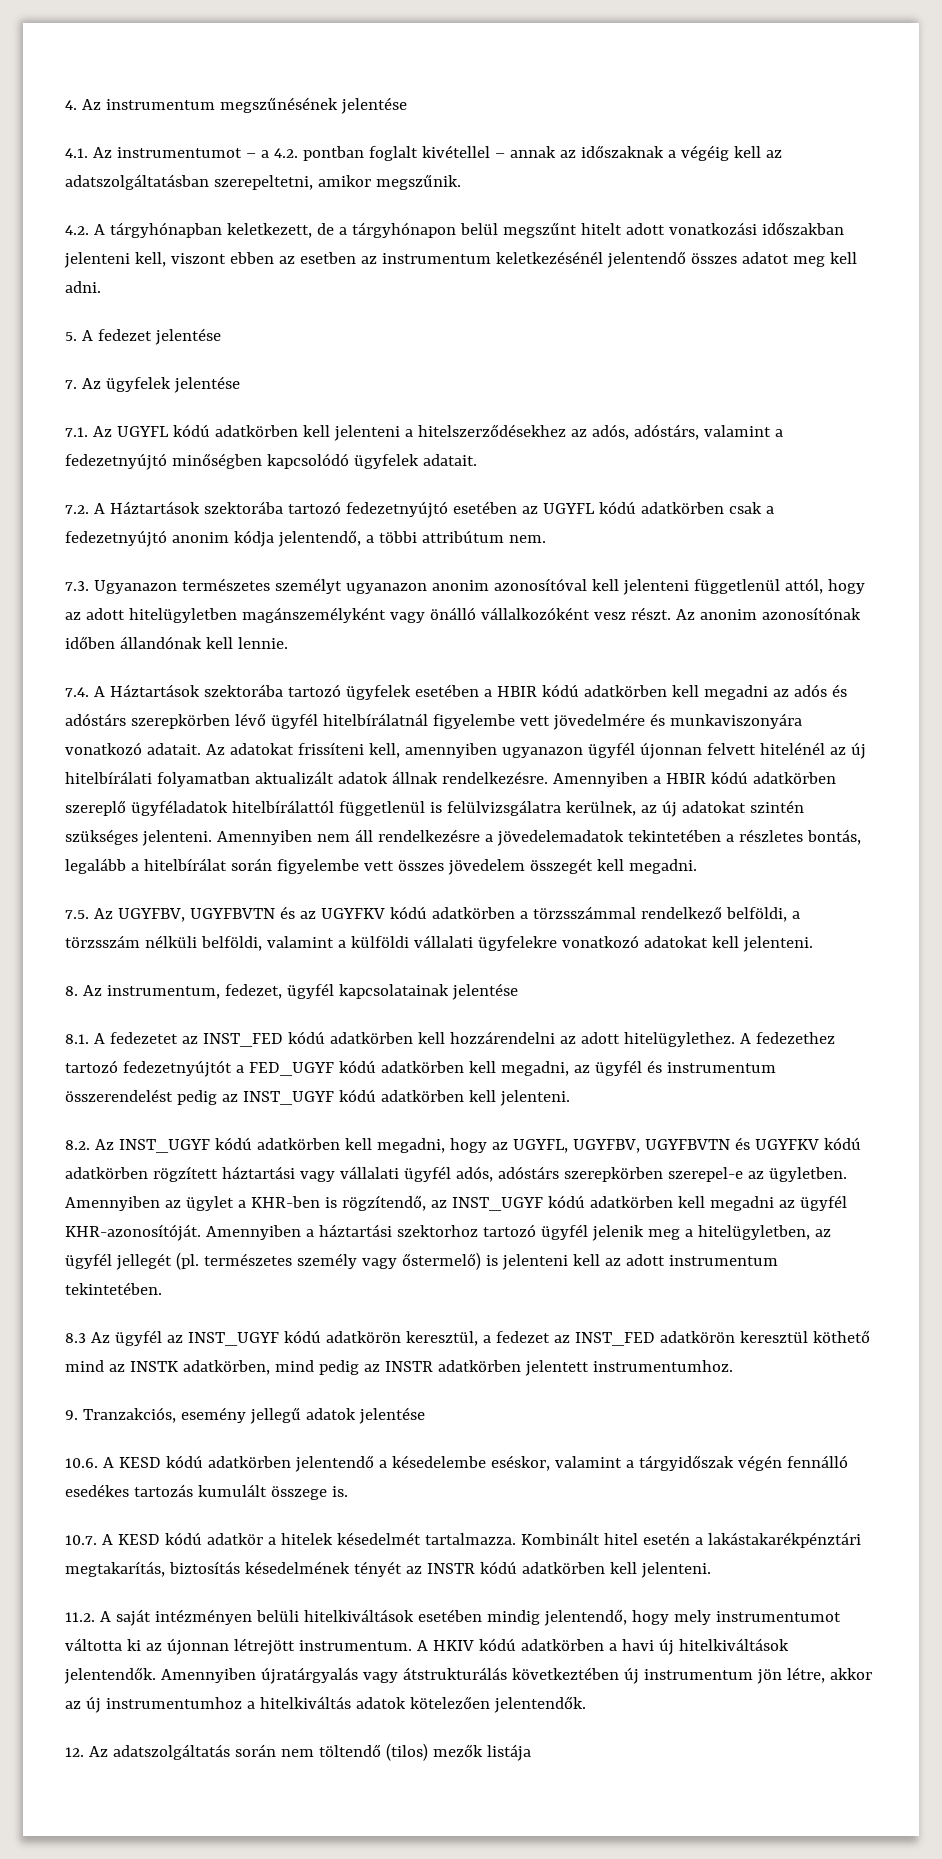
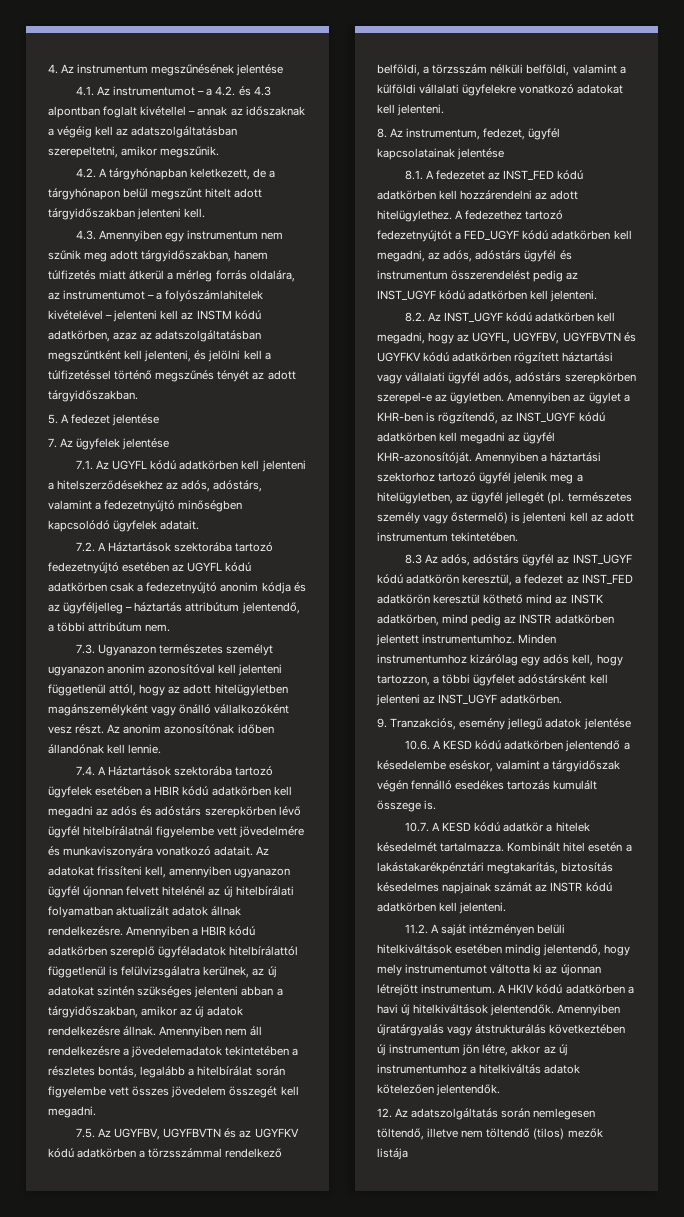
- 4.1. Az instrumentumot – a 4.2. pontban foglalt kivétellel – annak az időszaknak a végéig kell az adatszolgáltatásban szerepeltetni, amikor megszűnik.
+ 4.1. Az instrumentumot – a 4.2. és 4.3 alpontban foglalt kivétellel – annak az időszaknak a végéig kell az adatszolgáltatásban szerepeltetni, amikor megszűnik.
- 4.2. A tárgyhónapban keletkezett, de a tárgyhónapon belül megszűnt hitelt adott vonatkozási időszakban jelenteni kell, viszont ebben az esetben az instrumentum keletkezésénél jelentendő összes adatot meg kell adni.
+ 4.2. A tárgyhónapban keletkezett, de a tárgyhónapon belül megszűnt hitelt adott tárgyidőszakban jelenteni kell.
+ 4.3. Amennyiben egy instrumentum nem szűnik meg adott tárgyidőszakban, hanem túlfizetés miatt átkerül a mérleg forrás oldalára, az instrumentumot – a folyószámlahitelek kivételével – jelenteni kell az INSTM kódú adatkörben, azaz az adatszolgáltatásban megszűntként kell jelenteni, és jelölni kell a túlfizetéssel történő megszűnés tényét az adott tárgyidőszakban.
- 7.2. A Háztartások szektorába tartozó fedezetnyújtó esetében az UGYFL kódú adatkörben csak a fedezetnyújtó anonim kódja jelentendő, a többi attribútum nem.
+ 7.2. A Háztartások szektorába tartozó fedezetnyújtó esetében az UGYFL kódú adatkörben csak a fedezetnyújtó anonim kódja és az ügyféljelleg – háztartás attribútum jelentendő, a többi attribútum nem.
- Amennyiben a HBIR kódú adatkörben szereplő ügyféladatok hitelbírálattól függetlenül is felülvizsgálatra kerülnek, az új adatokat szintén szükséges jelenteni.
+ Amennyiben a HBIR kódú adatkörben szereplő ügyféladatok hitelbírálattól függetlenül is felülvizsgálatra kerülnek, az új adatokat szintén szükséges jelenteni abban a tárgyidőszakban, amikor az új adatok rendelkezésre állnak.
- A fedezethez tartozó fedezetnyújtót a FED_UGYF kódú adatkörben kell megadni, az ügyfél és instrumentum összerendelést pedig az INST_UGYF kódú adatkörben kell jelenteni.
+ A fedezethez tartozó fedezetnyújtót a FED_UGYF kódú adatkörben kell megadni, az adós, adóstárs ügyfél és instrumentum összerendelést pedig az INST_UGYF kódú adatkörben kell jelenteni.
- 8.3 Az ügyfél az INST_UGYF kódú adatkörön keresztül, a fedezet az INST_FED adatkörön keresztül köthető mind az INSTK adatkörben, mind pedig az INSTR adatkörben jelentett instrumentumhoz.
+ 8.3 Az adós, adóstárs ügyfél az INST_UGYF kódú adatkörön keresztül, a fedezet az INST_FED adatkörön keresztül köthető mind az INSTK adatkörben, mind pedig az INSTR adatkörben jelentett instrumentumhoz. Minden instrumentumhoz kizárólag egy adós kell, hogy tartozzon, a többi ügyfelet adóstársként kell jelenteni az INST_UGYF adatkörben.
- Kombinált hitel esetén a lakástakarékpénztári megtakarítás, biztosítás késedelmének tényét az INSTR kódú adatkörben kell jelenteni.
+ Kombinált hitel esetén a lakástakarékpénztári megtakarítás, biztosítás késedelmes napjainak számát az INSTR kódú adatkörben kell jelenteni.
- 12. Az adatszolgáltatás során nem töltendő (tilos) mezők listája
+ 12. Az adatszolgáltatás során nemlegesen töltendő, illetve nem töltendő (tilos) mezők listája

